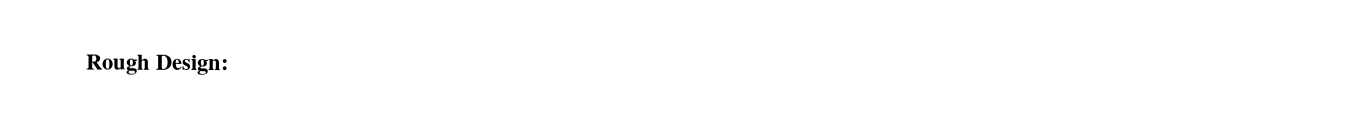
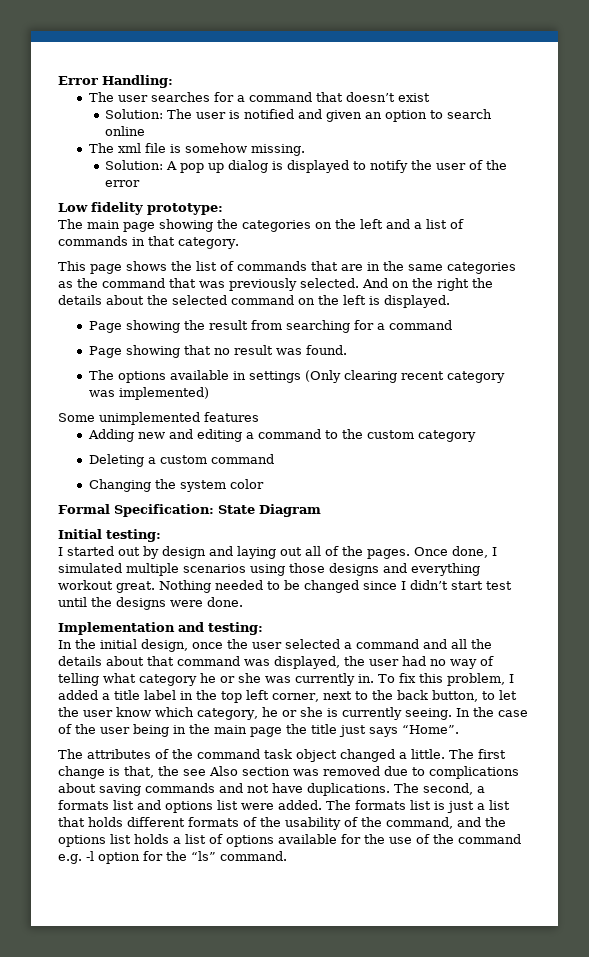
- Rough Design:
+ Error Handling:
+ The user searches for a command that doesn’t exist
+ Solution: The user is notified and given an option to search online
+ The xml file is somehow missing.
+ Solution: A pop up dialog is displayed to notify the user of the error
+ Low fidelity prototype:
+ The main page showing the categories on the left and a list of commands in that category.
+ This page shows the list of commands that are in the same categories as the command that was previously selected. And on the right the details about the selected command on the left is displayed.
+ Page showing the result from searching for a command
+ Page showing that no result was found.
+ The options available in settings (Only clearing recent category was implemented)
+ Some unimplemented features
+ Adding new and editing a command to the custom category
+ Deleting a custom command
+ Changing the system color
+ Formal Specification: State Diagram
+ Initial testing:
+ I started out by design and laying out all of the pages. Once done, I simulated multiple scenarios using those designs and everything workout great. Nothing needed to be changed since I didn’t start test until the designs were done.
+ Implementation and testing:
+ In the initial design, once the user selected a command and all the details about that command was displayed, the user had no way of telling what category he or she was currently in. To fix this problem, I added a title label in the top left corner, next to the back button, to let the user know which category, he or she is currently seeing. In the case of the user being in the main page the title just says “Home”.
+ The attributes of the command task object changed a little. The first change is that, the see Also section was removed due to complications about saving commands and not have duplications. The second, a formats list and options list were added. The formats list is just a list that holds different formats of the usability of the command, and the options list holds a list of options available for the use of the command e.g. -l option for the “ls” command.

